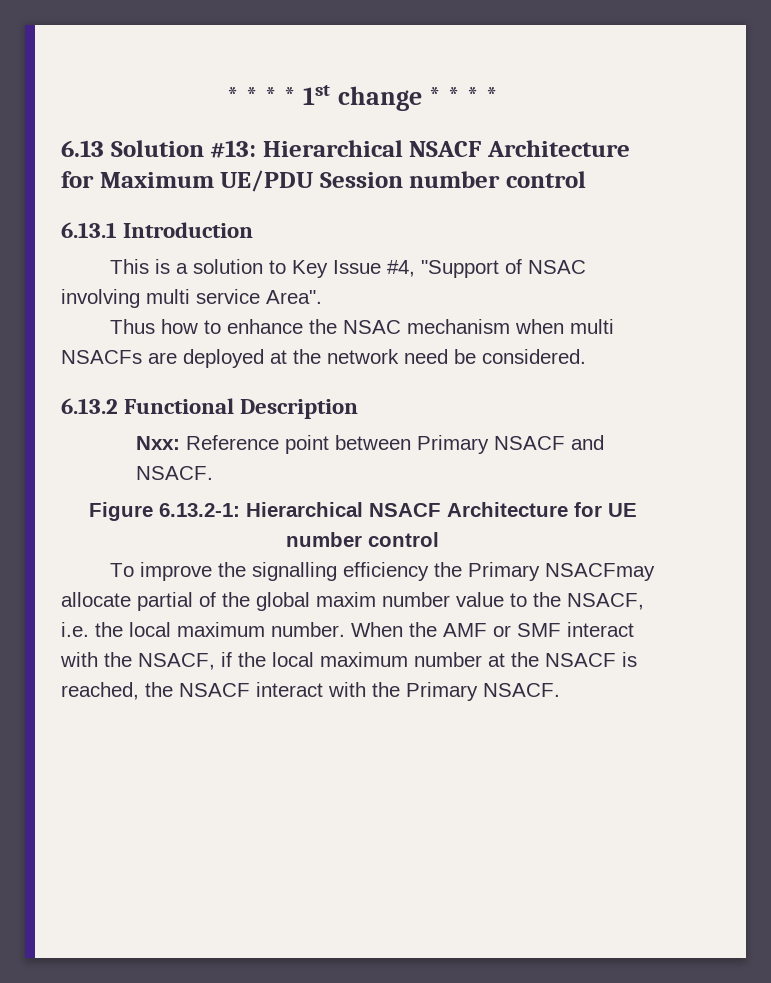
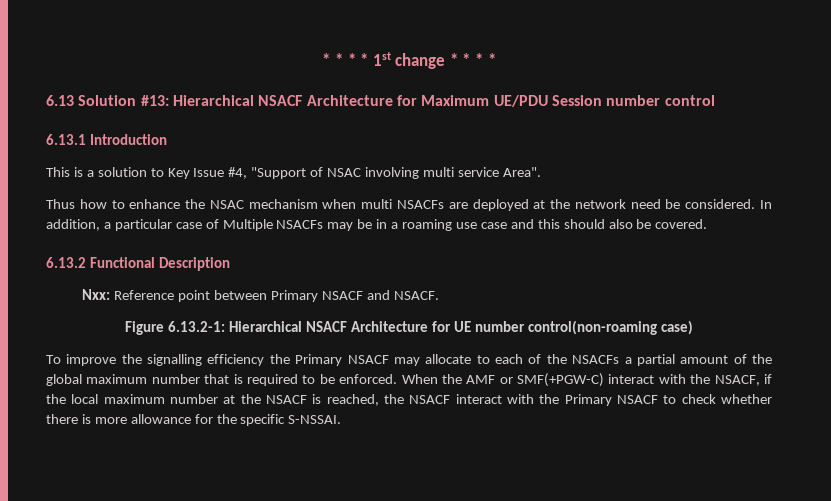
+ In addition, a particular case of Multiple NSACFs may be in a roaming use case and this should also be covered.
- Figure 6.13.2-1: Hierarchical NSACF Architecture for UE number control
+ Figure 6.13.2-1: Hierarchical NSACF Architecture for UE number control(non-roaming case)
- To improve the signalling efficiency the Primary NSACFmay allocate partial of the global maxim number value to the NSACF, i.e. the local maximum number.
+ To improve the signalling efficiency the Primary NSACF may allocate to each of the NSACFs a partial amount of the global maximum number that is required to be enforced.
- When the AMF or SMF interact with the NSACF, if the local maximum number at the NSACF is reached, the NSACF interact with the Primary NSACF.
+ When the AMF or SMF(+PGW-C) interact with the NSACF, if the local maximum number at the NSACF is reached, the NSACF interact with the Primary NSACF to check whether there is more allowance for the specific S-NSSAI.

